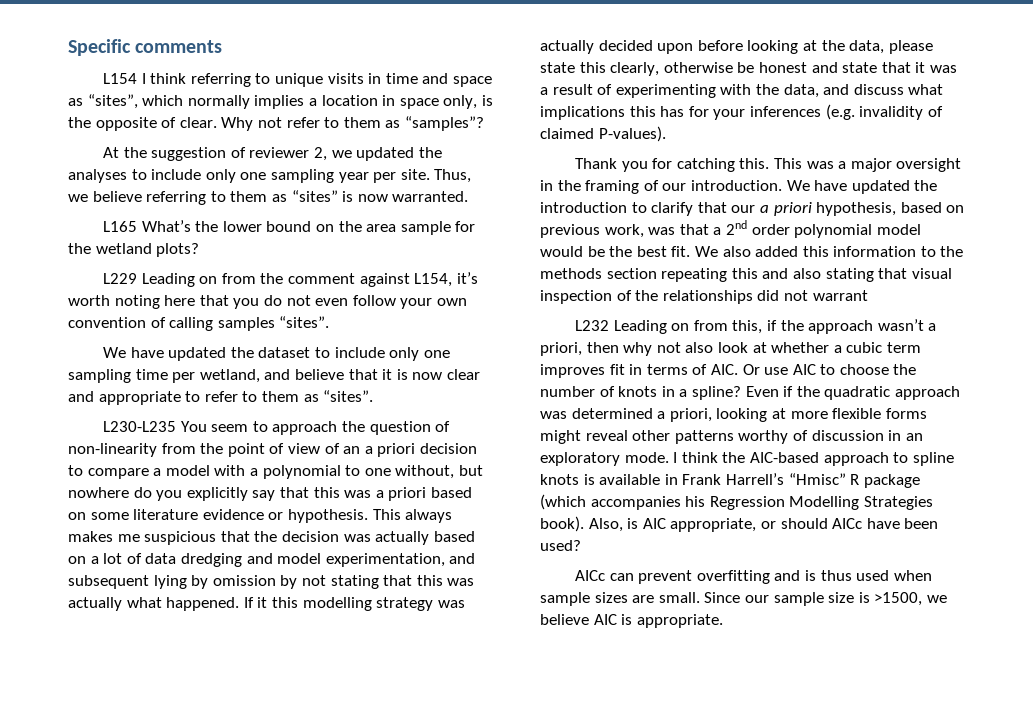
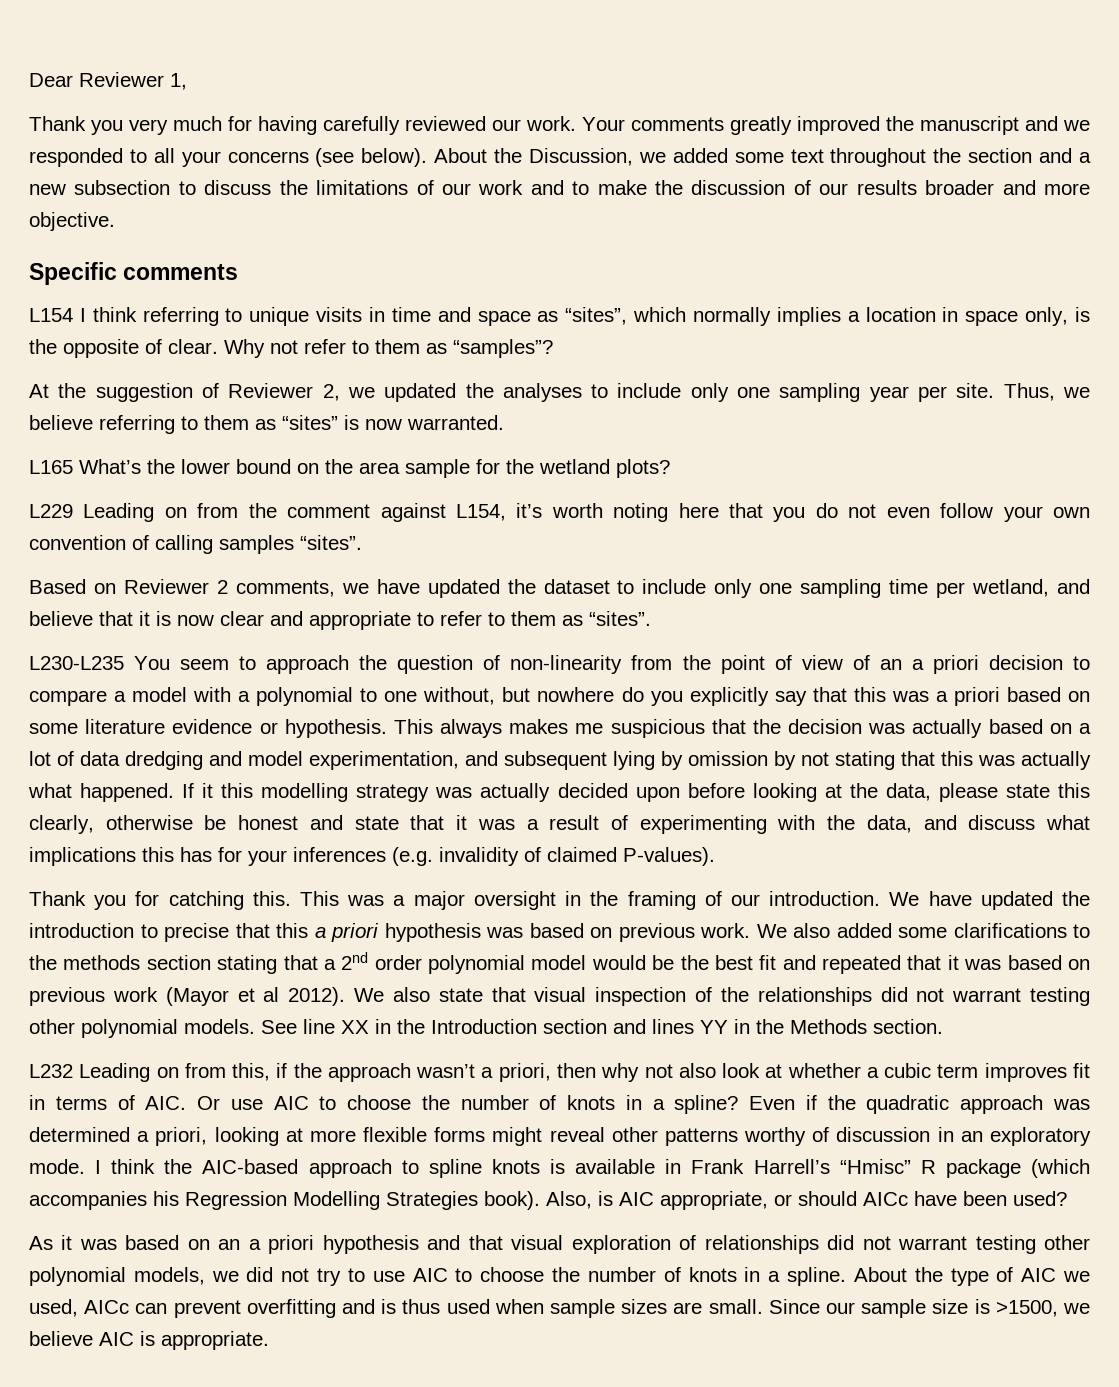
+ Dear Reviewer 1,
+ Thank you very much for having carefully reviewed our work. Your comments greatly improved the manuscript and we responded to all your concerns (see below). About the Discussion, we added some text throughout the section and a new subsection to discuss the limitations of our work and to make the discussion of our results broader and more objective.
- At the suggestion of reviewer 2, we updated the analyses to include only one sampling year per site.
+ At the suggestion of Reviewer 2, we updated the analyses to include only one sampling year per site.
- We have updated the dataset to include only one sampling time per wetland, and believe that it is now clear and appropriate to refer to them as “sites”.
+ Based on Reviewer 2 comments, we have updated the dataset to include only one sampling time per wetland, and believe that it is now clear and appropriate to refer to them as “sites”.
- We have updated the introduction to clarify that our a priori hypothesis, based on previous work, was that a 2nd order polynomial model would be the best fit. We also added this information to the methods section repeating this and also stating that visual inspection of the relationships did not warrant
+ We have updated the introduction to precise that this a priori hypothesis was based on previous work. We also added some clarifications to the methods section stating that a 2nd order polynomial model would be the best fit and repeated that it was based on previous work (Mayor et al 2012). We also state that visual inspection of the relationships did not warrant testing other polynomial models. See line XX in the Introduction section and lines YY in the Methods section.
- AICc can prevent overfitting and is thus used when sample sizes are small.
+ As it was based on an a priori hypothesis and that visual exploration of relationships did not warrant testing other polynomial models, we did not try to use AIC to choose the number of knots in a spline. About the type of AIC we used, AICc can prevent overfitting and is thus used when sample sizes are small.

